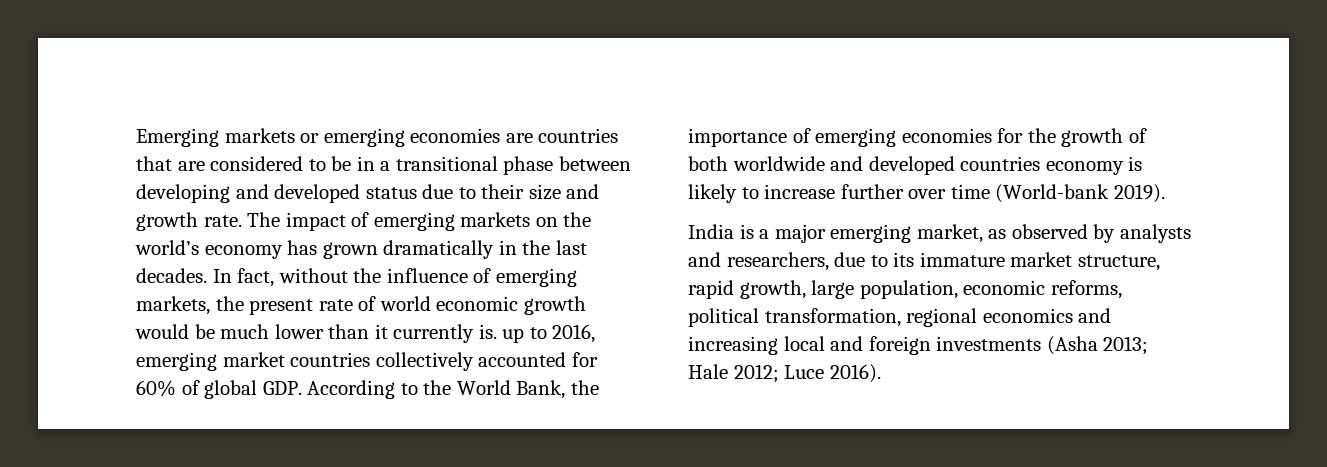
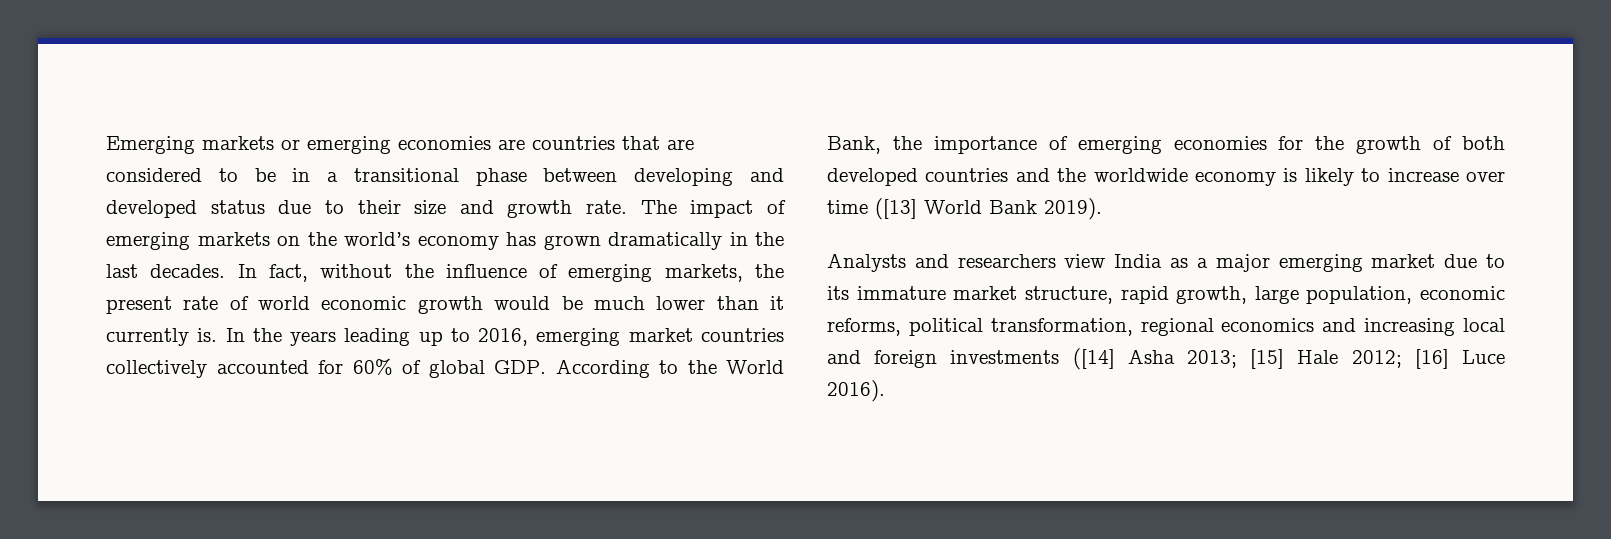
- In fact, without the influence of emerging markets, the present rate of world economic growth would be much lower than it currently is. up to 2016, emerging market countries collectively accounted for 60% of global GDP. According to the World Bank, the importance of emerging economies for the growth of both worldwide and developed countries economy is likely to increase further over time (World-bank 2019).
- India is a major emerging market, as observed by analysts and researchers, due to its immature market structure, rapid growth, large population, economic reforms, political transformation, regional economics and increasing local and foreign investments (Asha 2013; Hale 2012;
+ In fact, without the influence of emerging markets, the present rate of world economic growth would be much lower than it currently is. In the years leading up to 2016, emerging market countries collectively accounted for 60% of global GDP. According to the World Bank, the importance of emerging economies for the growth of both developed countries and the worldwide economy is likely to increase over time ([13] World Bank 2019).
+ Analysts and researchers view India as a major emerging market due to its immature market structure, rapid growth, large population, economic reforms, political transformation, regional economics and increasing local and foreign investments ([14] Asha 2013; [15] Hale 2012;
- Luce 2016).
+ [16] Luce 2016).

